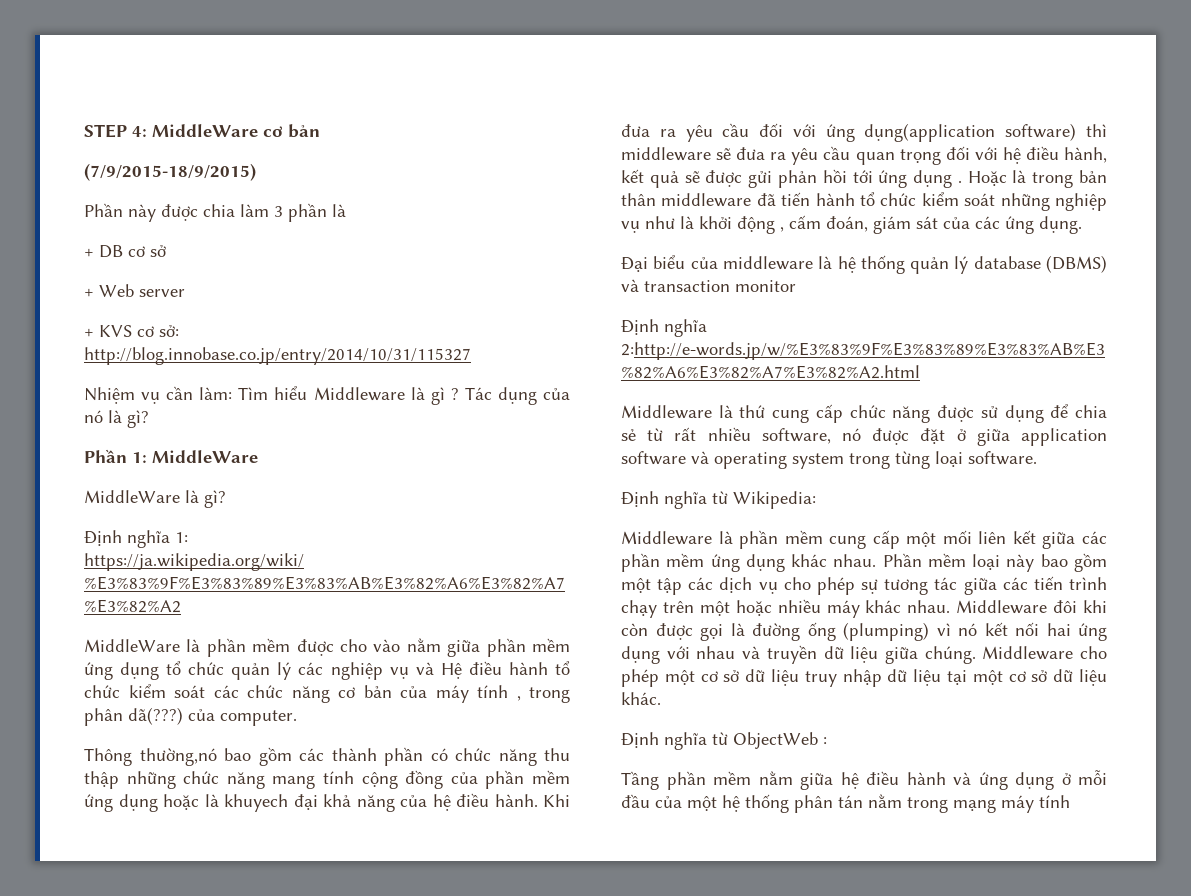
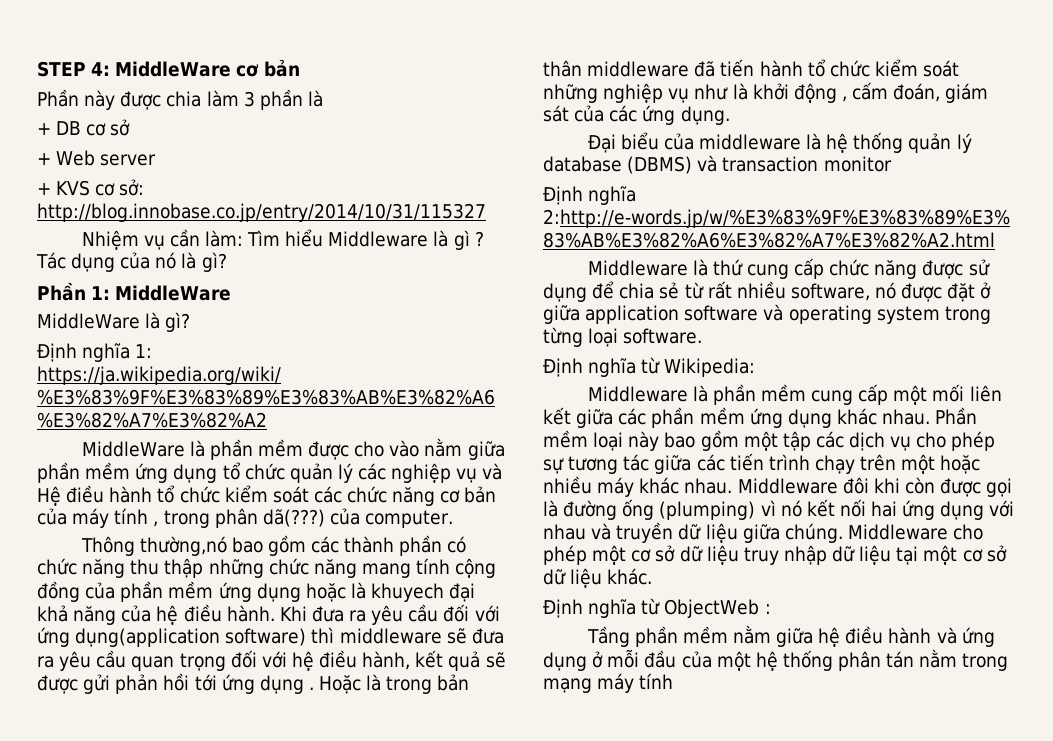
- (7/9/2015-18/9/2015)

